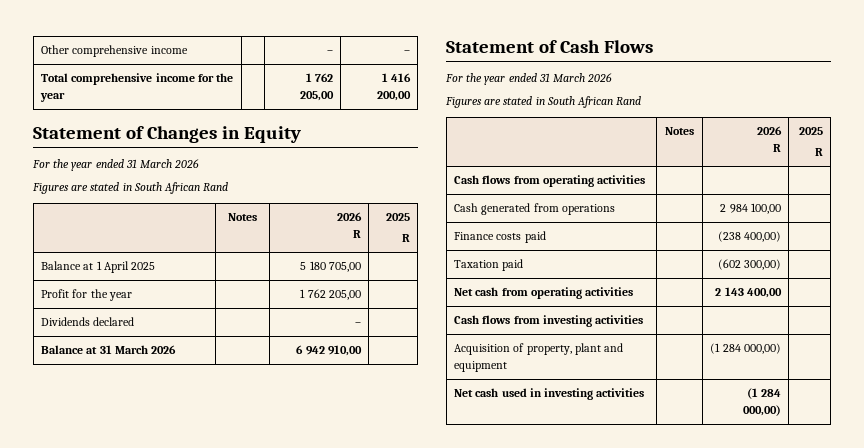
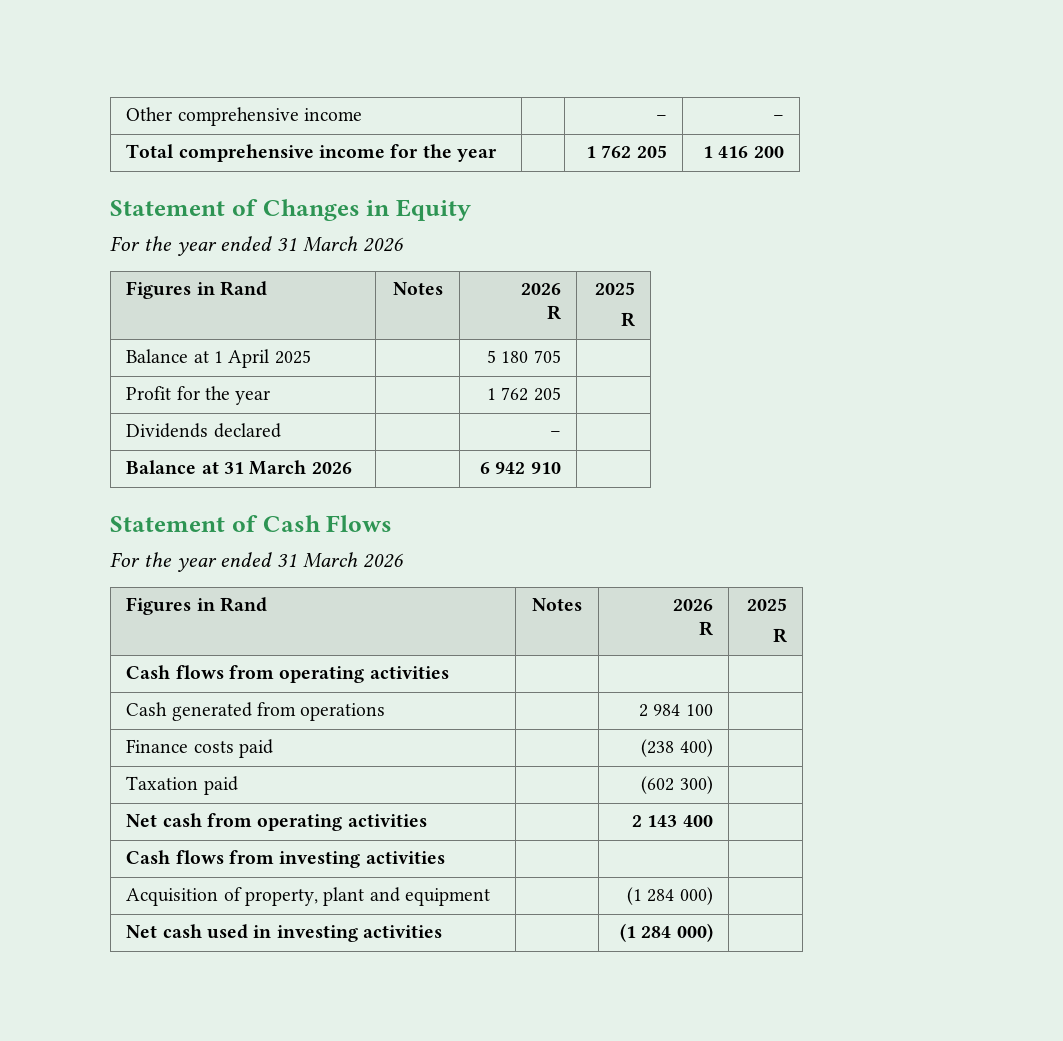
- Total comprehensive income for the year | | 1 762 205,00 | 1 416 200,00
+ Total comprehensive income for the year | | 1 762 205 | 1 416 200
  Statement of Changes in Equity
  For the year ended 31 March 2026
- Figures are stated in South African Rand
- | Notes | 2026
+ Figures in Rand | Notes | 2026
- Balance at 1 April 2025 | | 5 180 705,00 |
+ Balance at 1 April 2025 | | 5 180 705 |
- Profit for the year | | 1 762 205,00 |
+ Profit for the year | | 1 762 205 |
- Balance at 31 March 2026 | | 6 942 910,00 |
+ Balance at 31 March 2026 | | 6 942 910 |
  Statement of Cash Flows
  For the year ended 31 March 2026
- Figures are stated in South African Rand
- | Notes | 2026
+ Figures in Rand | Notes | 2026
- Cash generated from operations | | 2 984 100,00 |
+ Cash generated from operations | | 2 984 100 |
- Finance costs paid | | (238 400,00) |
+ Finance costs paid | | (238 400) |
- Taxation paid | | (602 300,00) |
+ Taxation paid | | (602 300) |
- Net cash from operating activities | | 2 143 400,00 |
+ Net cash from operating activities | | 2 143 400 |
- Acquisition of property, plant and equipment | | (1 284 000,00) |
+ Acquisition of property, plant and equipment | | (1 284 000) |
- Net cash used in investing activities | | (1 284 000,00) |
+ Net cash used in investing activities | | (1 284 000) |

